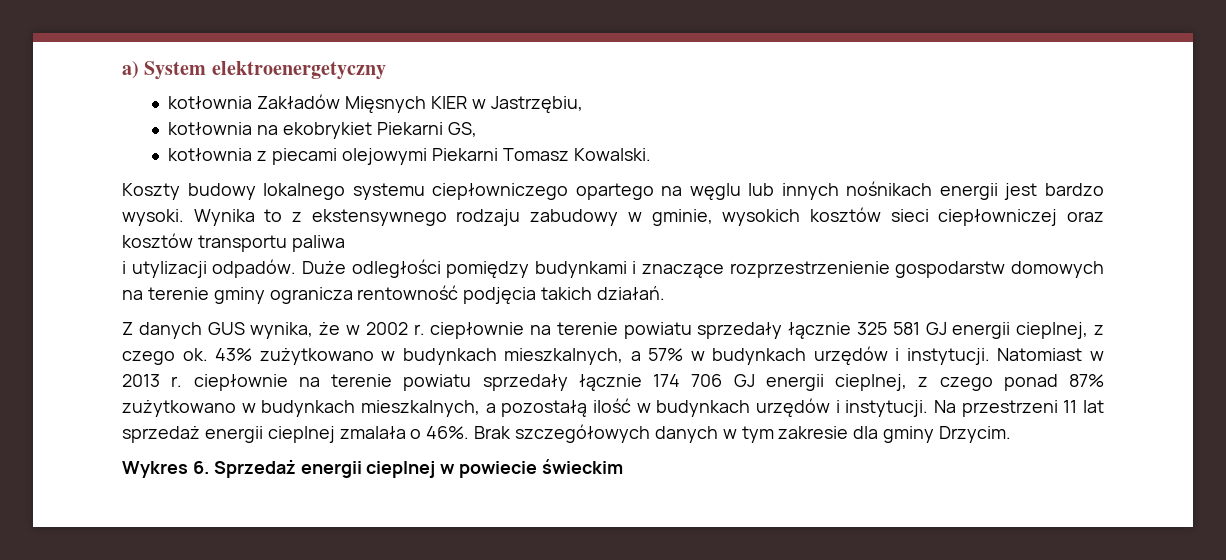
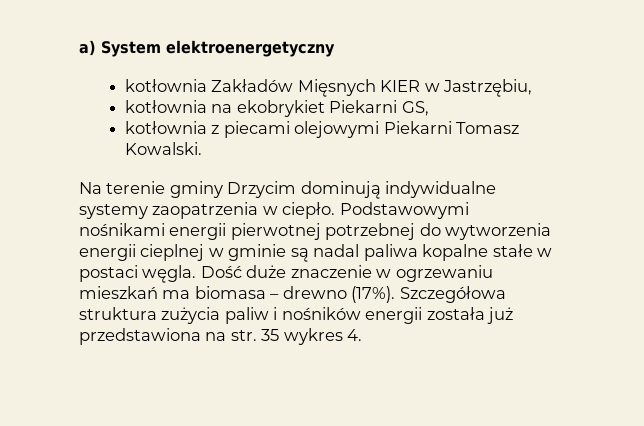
- Koszty budowy lokalnego systemu ciepłowniczego opartego na węglu lub innych nośnikach energii jest bardzo wysoki. Wynika to z ekstensywnego rodzaju zabudowy w gminie, wysokich kosztów sieci ciepłowniczej oraz kosztów transportu paliwa
- i utylizacji odpadów. Duże odległości pomiędzy budynkami i znaczące rozprzestrzenienie gospodarstw domowych na terenie gminy ogranicza rentowność podjęcia takich działań.
- Z danych GUS wynika, że w 2002 r. ciepłownie na terenie powiatu sprzedały łącznie 325 581 GJ energii cieplnej, z czego ok. 43% zużytkowano w budynkach mieszkalnych, a 57% w budynkach urzędów i instytucji. Natomiast w 2013 r. ciepłownie na terenie powiatu sprzedały łącznie 174 706 GJ energii cieplnej, z czego ponad 87% zużytkowano w budynkach mieszkalnych, a pozostałą ilość w budynkach urzędów i instytucji. Na przestrzeni 11 lat sprzedaż energii cieplnej zmalała o 46%. Brak szczegółowych danych w tym zakresie dla gminy Drzycim.
- Wykres 6. Sprzedaż energii cieplnej w powiecie świeckim
+ Na terenie gminy Drzycim dominują indywidualne systemy zaopatrzenia w ciepło. Podstawowymi nośnikami energii pierwotnej potrzebnej do wytworzenia energii cieplnej w gminie są nadal paliwa kopalne stałe w postaci węgla. Dość duże znaczenie w ogrzewaniu mieszkań ma biomasa – drewno (17%). Szczegółowa struktura zużycia paliw i nośników energii została już przedstawiona na str. 35 wykres 4.

